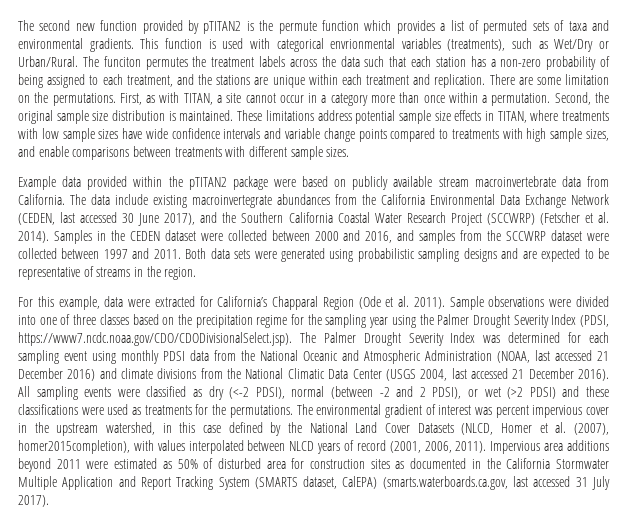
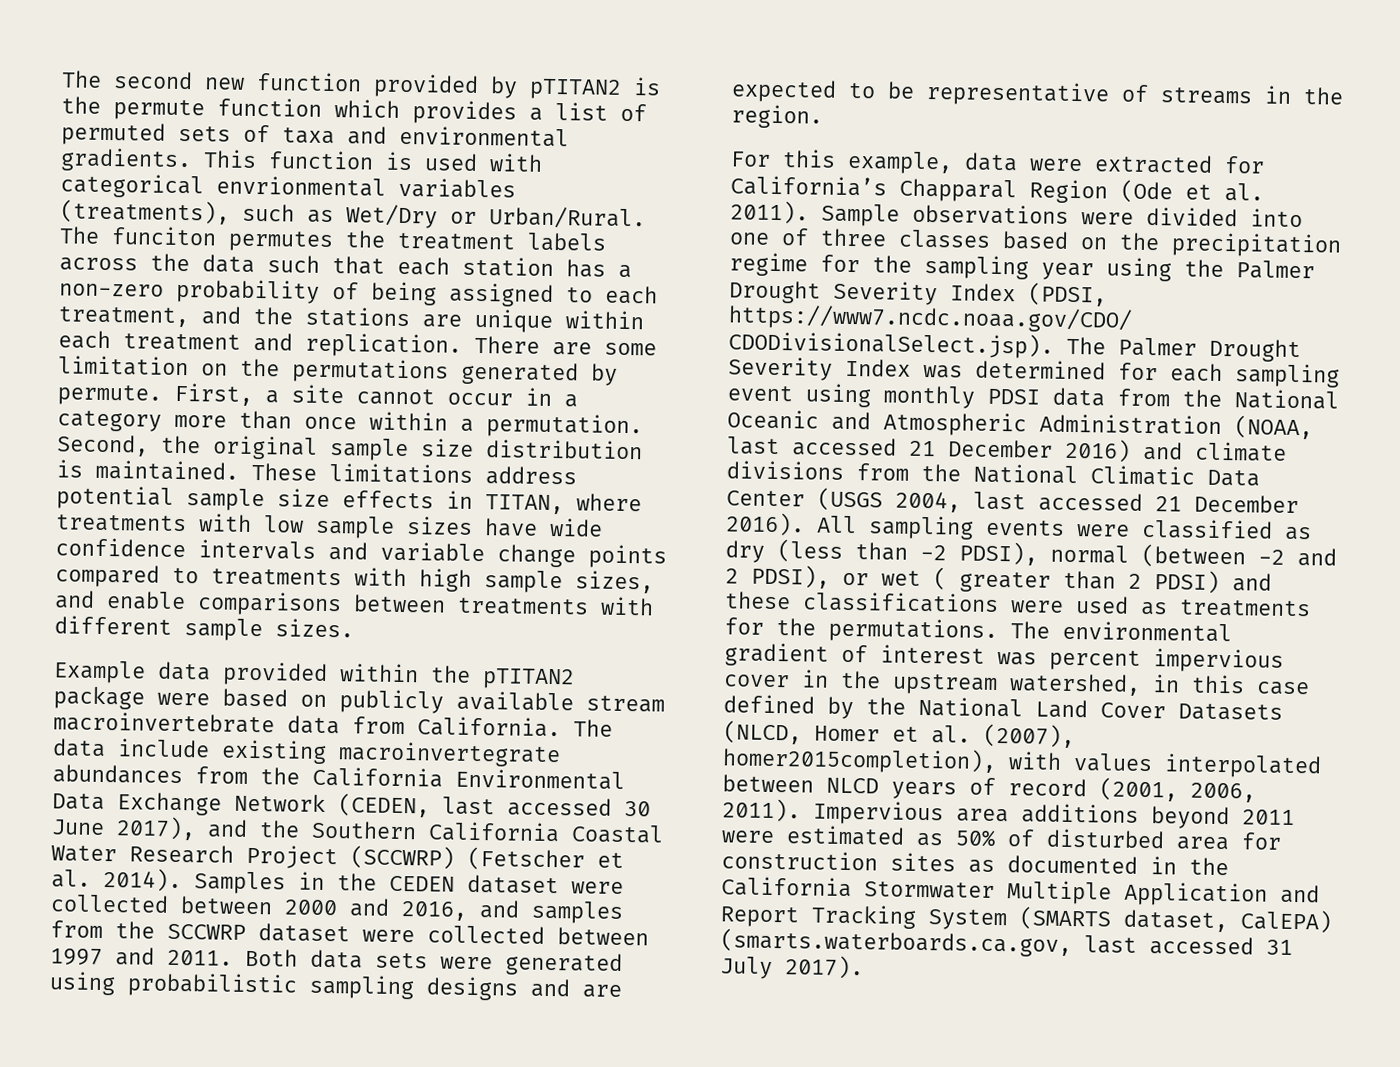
- There are some limitation on the permutations. First, as with TITAN, a site cannot occur in a category more than once within a permutation.
+ There are some limitation on the permutations generated by permute. First, a site cannot occur in a category more than once within a permutation.
- All sampling events were classified as dry (<-2 PDSI), normal (between -2 and 2 PDSI), or wet (>2 PDSI) and these classifications were used as treatments for the permutations.
+ All sampling events were classified as dry (less than -2 PDSI), normal (between -2 and 2 PDSI), or wet ( greater than 2 PDSI) and these classifications were used as treatments for the permutations.

